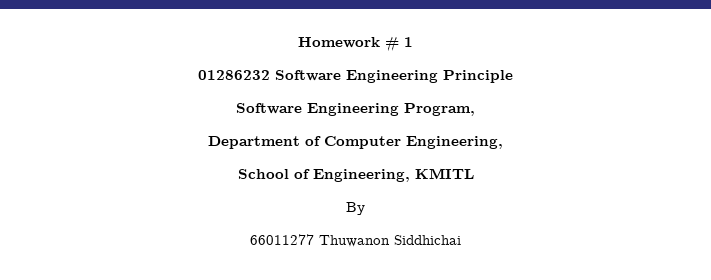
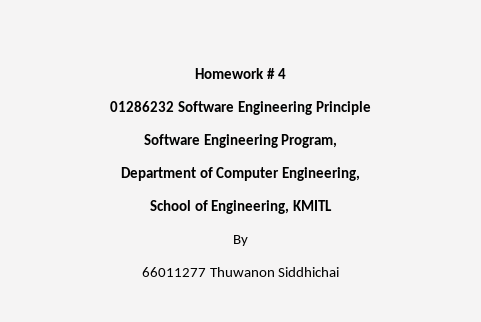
- Homework # 1
+ Homework # 4

